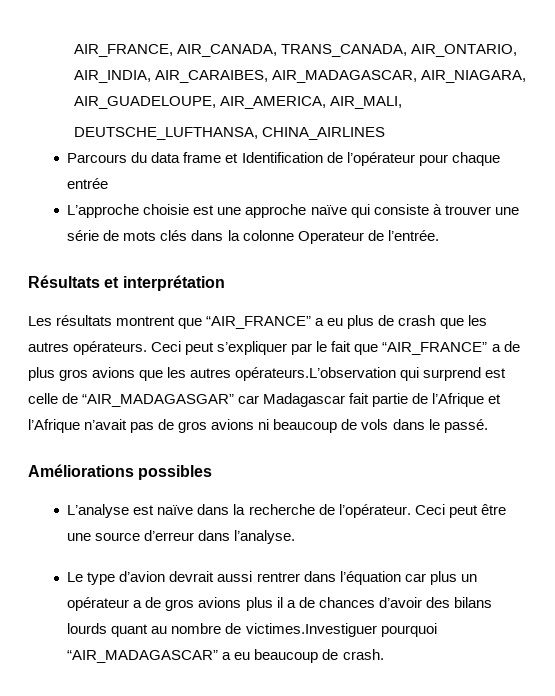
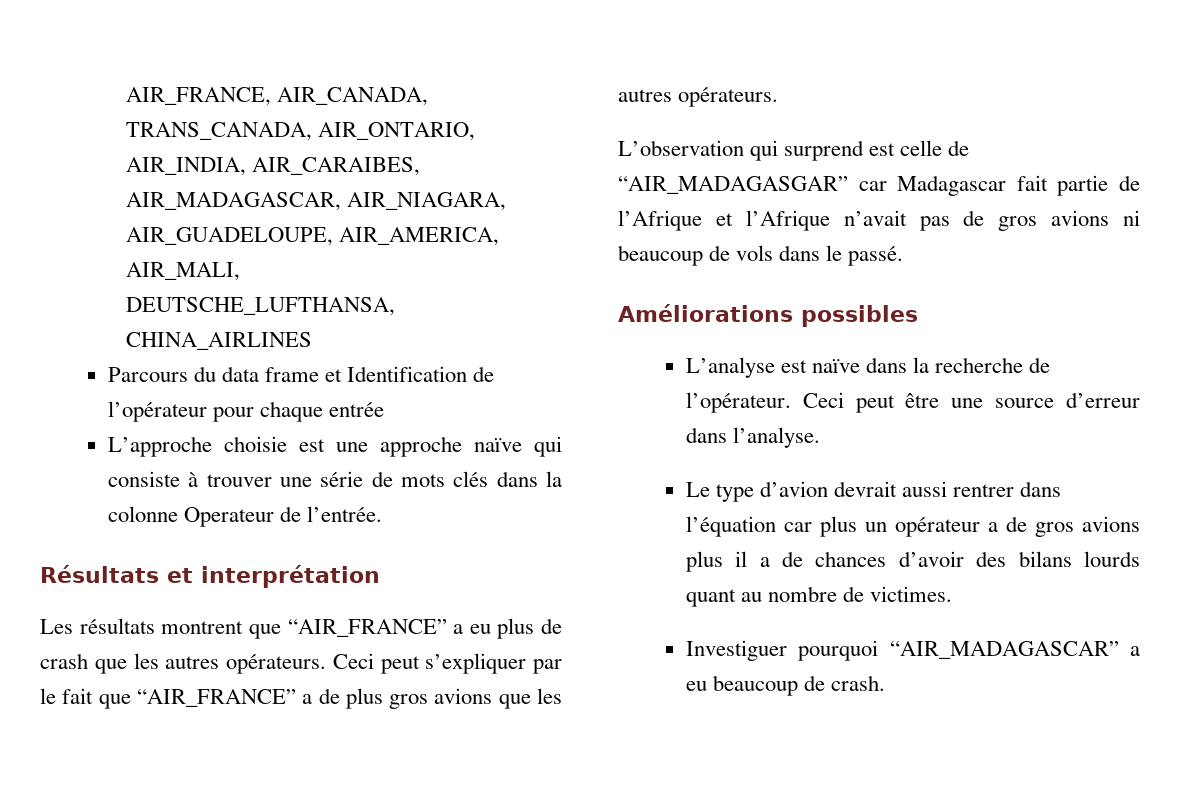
- Ceci peut s’expliquer par le fait que “AIR_FRANCE” a de plus gros avions que les autres opérateurs.L’observation qui surprend est celle de “AIR_MADAGASGAR” car Madagascar fait partie de l’Afrique et l’Afrique n’avait pas de gros avions ni beaucoup de vols dans le passé.
+ Ceci peut s’expliquer par le fait que “AIR_FRANCE” a de plus gros avions que les autres opérateurs.
+ L’observation qui surprend est celle de “AIR_MADAGASGAR” car Madagascar fait partie de l’Afrique et l’Afrique n’avait pas de gros avions ni beaucoup de vols dans le passé.
- Le type d’avion devrait aussi rentrer dans l’équation car plus un opérateur a de gros avions plus il a de chances d’avoir des bilans lourds quant au nombre de victimes.Investiguer pourquoi “AIR_MADAGASCAR” a eu beaucoup de crash.
+ Le type d’avion devrait aussi rentrer dans l’équation car plus un opérateur a de gros avions plus il a de chances d’avoir des bilans lourds quant au nombre de victimes.
+ Investiguer pourquoi “AIR_MADAGASCAR” a eu beaucoup de crash.

